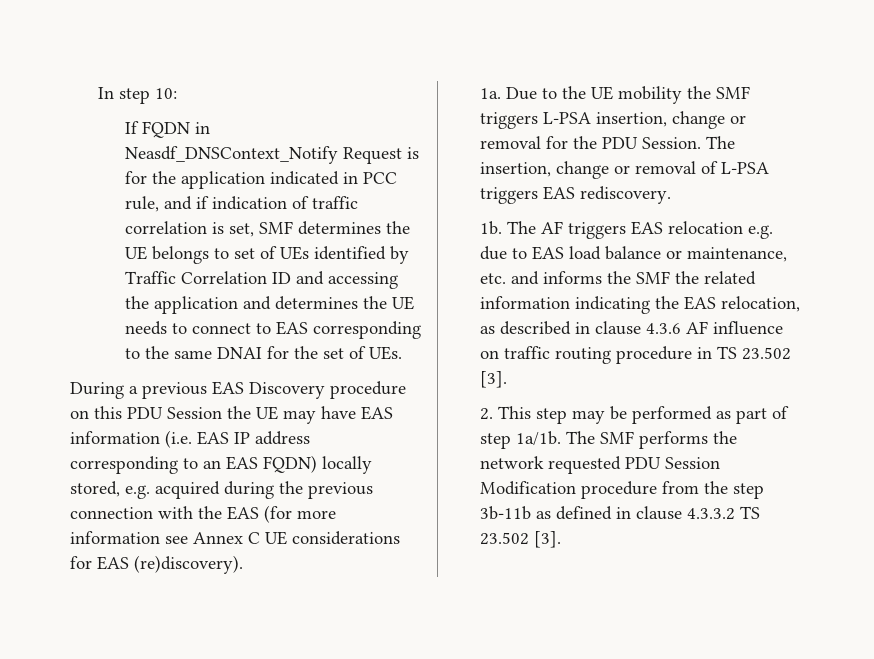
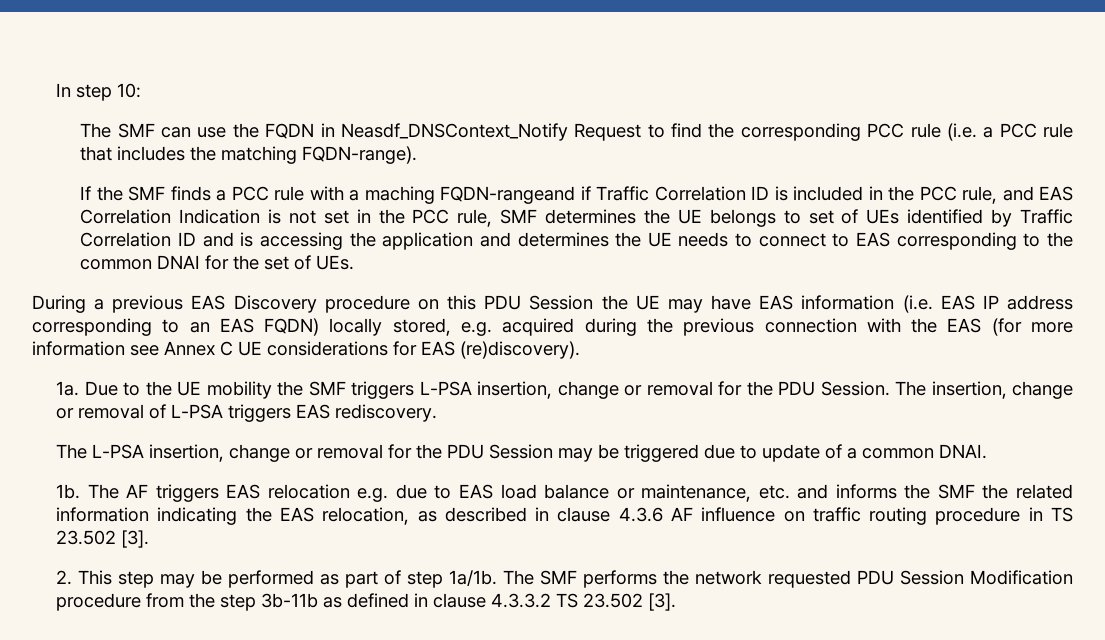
- If FQDN in Neasdf_DNSContext_Notify Request is for the application indicated in PCC rule, and if indication of traffic correlation is set, SMF determines the UE belongs to set of UEs identified by Traffic Correlation ID and accessing the application and determines the UE needs to connect to EAS corresponding to the same DNAI for the set of UEs.
+ The SMF can use the FQDN in Neasdf_DNSContext_Notify Request to find the corresponding PCC rule (i.e. a PCC rule that includes the matching FQDN-range).
+ If the SMF finds a PCC rule with a maching FQDN-rangeand if Traffic Correlation ID is included in the PCC rule, and EAS Correlation Indication is not set in the PCC rule, SMF determines the UE belongs to set of UEs identified by Traffic Correlation ID and is accessing the application and determines the UE needs to connect to EAS corresponding to the common DNAI for the set of UEs.
+ The L-PSA insertion, change or removal for the PDU Session may be triggered due to update of a common DNAI.

